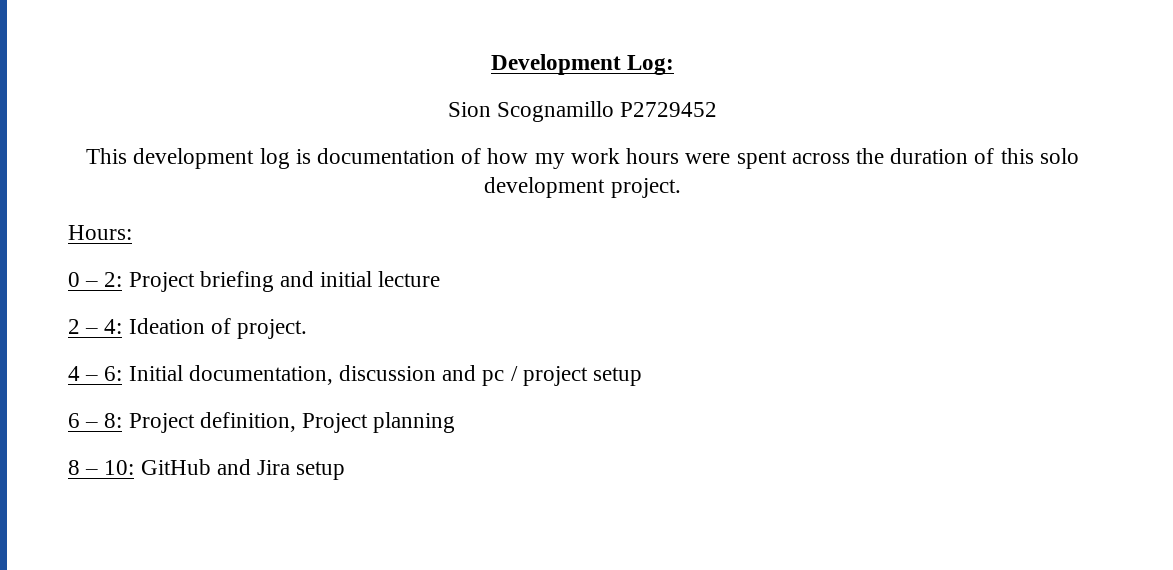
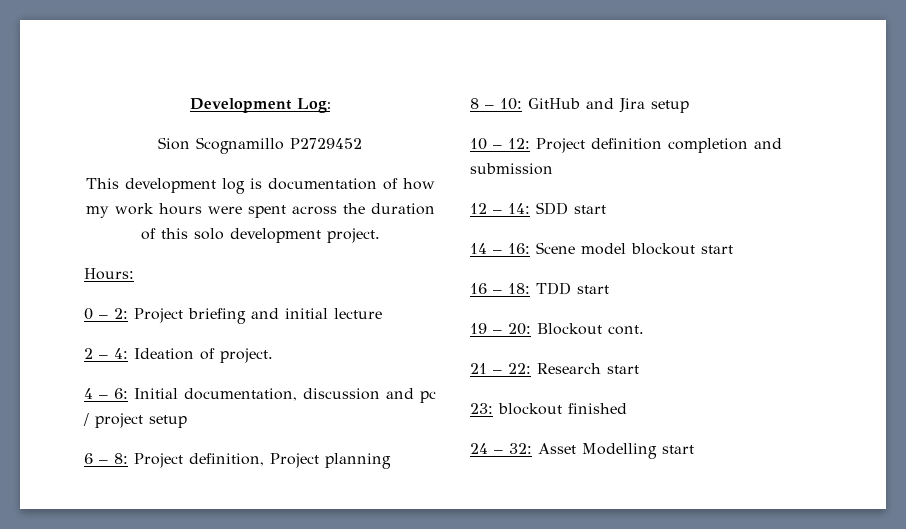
+ 10 – 12: Project definition completion and submission
+ 12 – 14: SDD start
+ 14 – 16: Scene model blockout start
+ 16 – 18: TDD start
+ 19 – 20: Blockout cont.
+ 21 – 22: Research start
+ 23: blockout finished
+ 24 – 32: Asset Modelling start

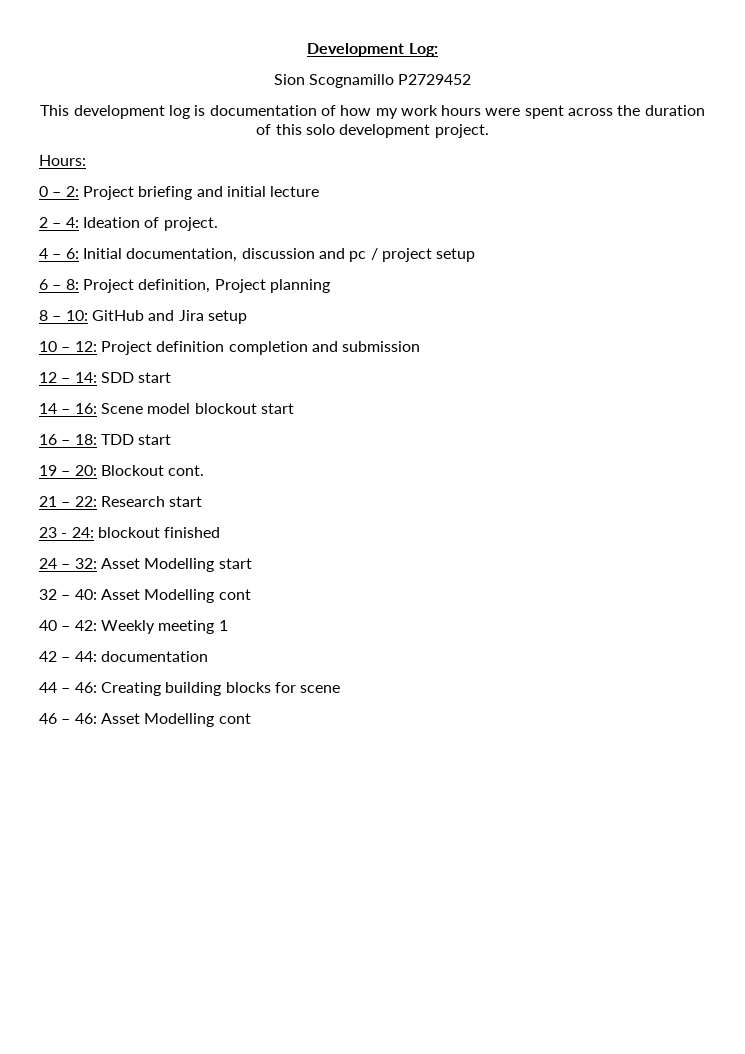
- 23: blockout finished
+ 23 - 24: blockout finished
+ 32 – 40: Asset Modelling cont
+ 40 – 42: Weekly meeting 1
+ 42 – 44: documentation
+ 44 – 46: Creating building blocks for scene
+ 46 – 46: Asset Modelling cont

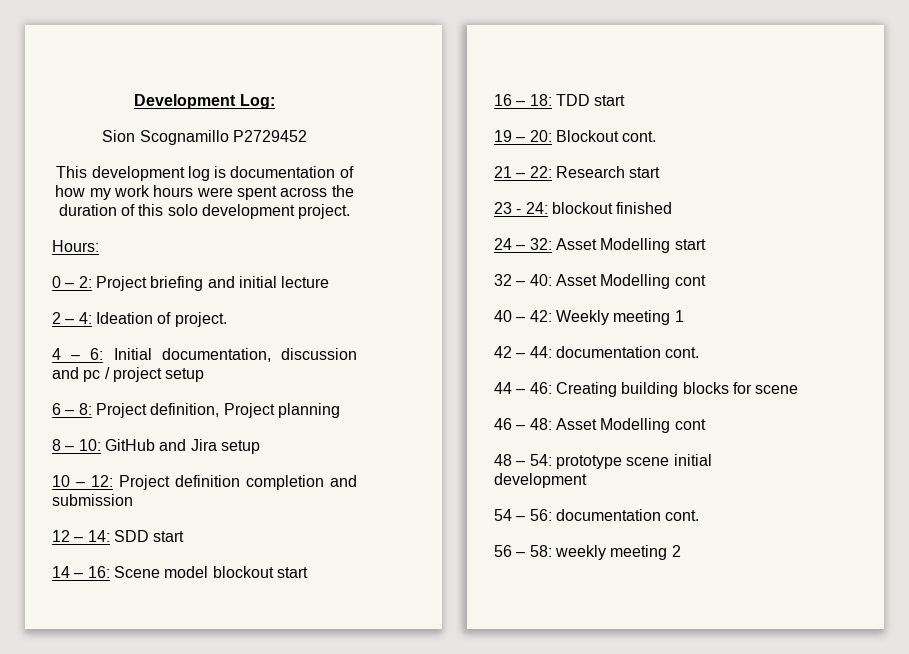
- 42 – 44: documentation
+ 42 – 44: documentation cont.
- 46 – 46: Asset Modelling cont
+ 46 – 48: Asset Modelling cont
+ 48 – 54: prototype scene initial development
+ 54 – 56: documentation cont.
+ 56 – 58: weekly meeting 2

